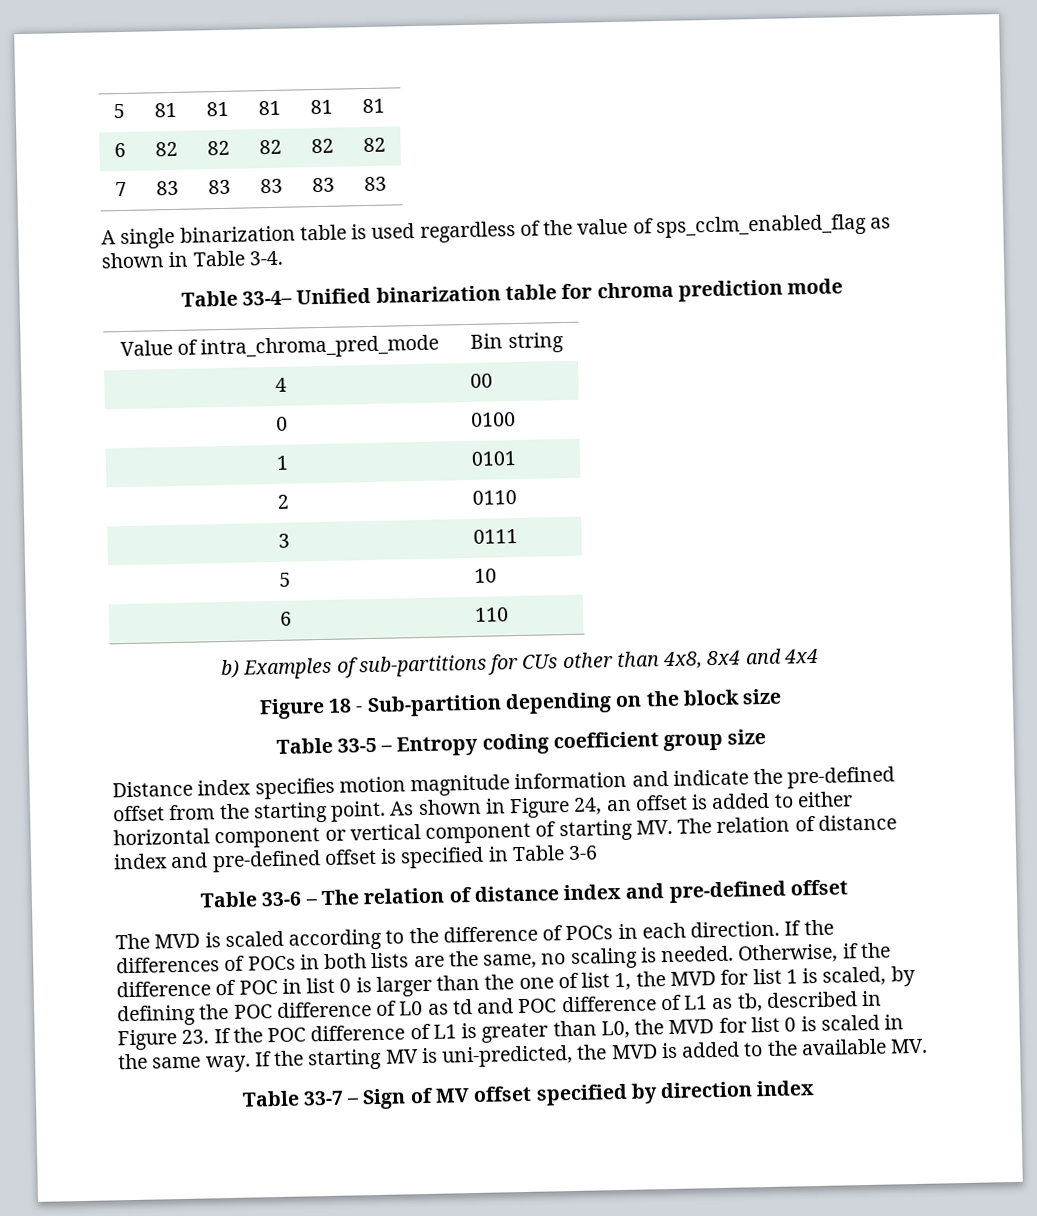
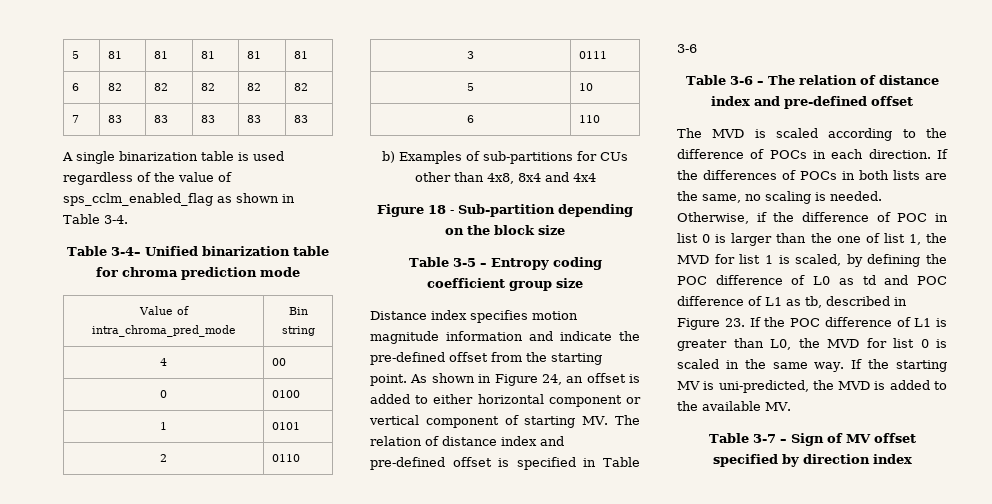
- Table 33-4– Unified binarization table for chroma prediction mode
+ Table 3-4– Unified binarization table for chroma prediction mode
- Table 33-5 – Entropy coding coefficient group size
+ Table 3-5 – Entropy coding coefficient group size
- Table 33-6 – The relation of distance index and pre-defined offset
+ Table 3-6 – The relation of distance index and pre-defined offset
- Table 33-7 – Sign of MV offset specified by direction index
+ Table 3-7 – Sign of MV offset specified by direction index

